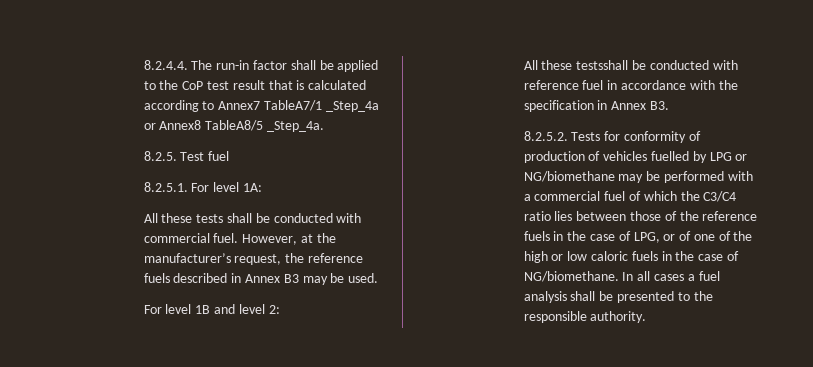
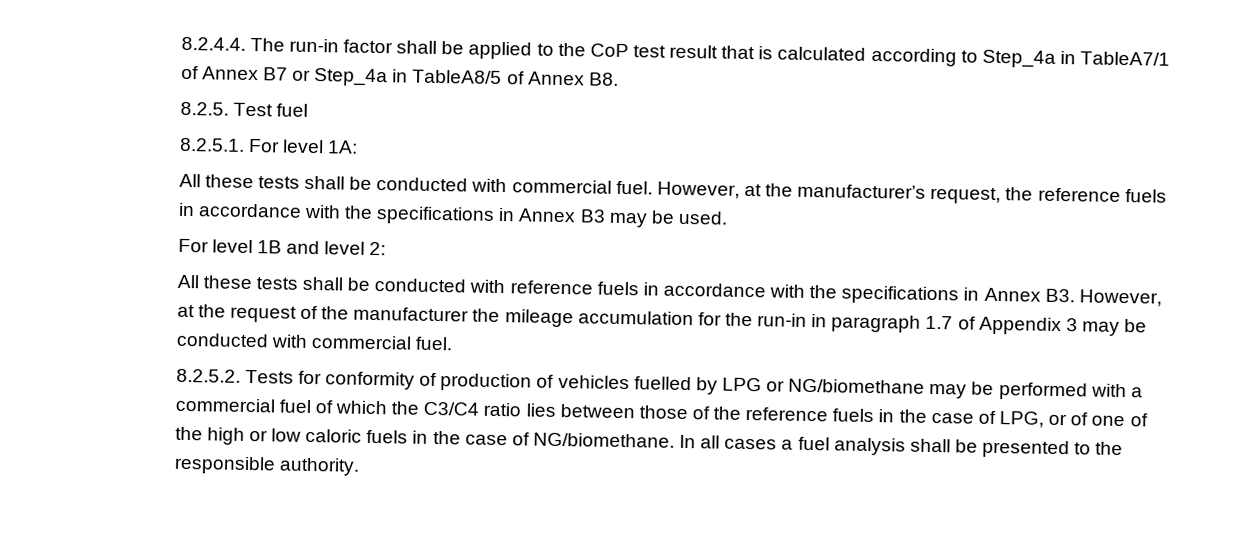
- 8.2.4.4. The run-in factor shall be applied to the CoP test result that is calculated according to Annex7 TableA7/1 _Step_4a or Annex8 TableA8/5 _Step_4a.
+ 8.2.4.4. The run-in factor shall be applied to the CoP test result that is calculated according to Step_4a in TableA7/1 of Annex B7 or Step_4a in TableA8/5 of Annex B8.
- However, at the manufacturer’s request, the reference fuels described in Annex B3 may be used.
+ However, at the manufacturer’s request, the reference fuels in accordance with the specifications in Annex B3 may be used.
- All these testsshall be conducted with reference fuel in accordance with the specification in Annex B3.
+ All these tests shall be conducted with reference fuels in accordance with the specifications in Annex B3. However, at the request of the manufacturer the mileage accumulation for the run-in in paragraph 1.7 of Appendix 3 may be conducted with commercial fuel.

